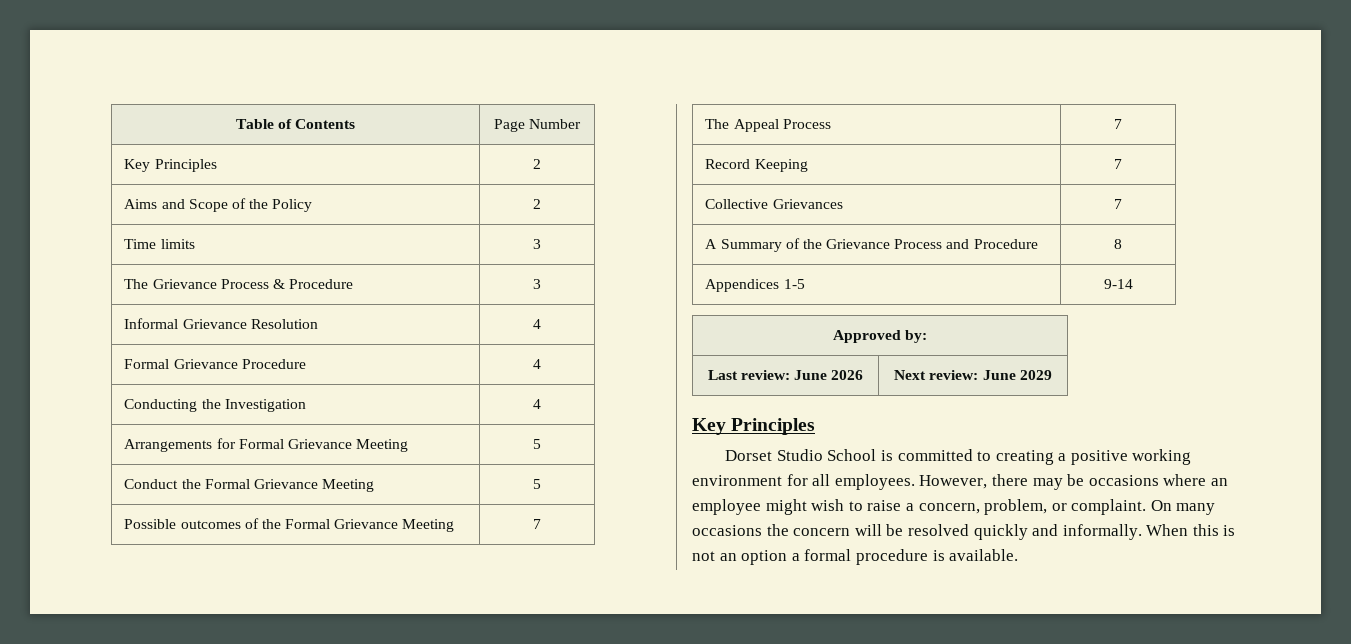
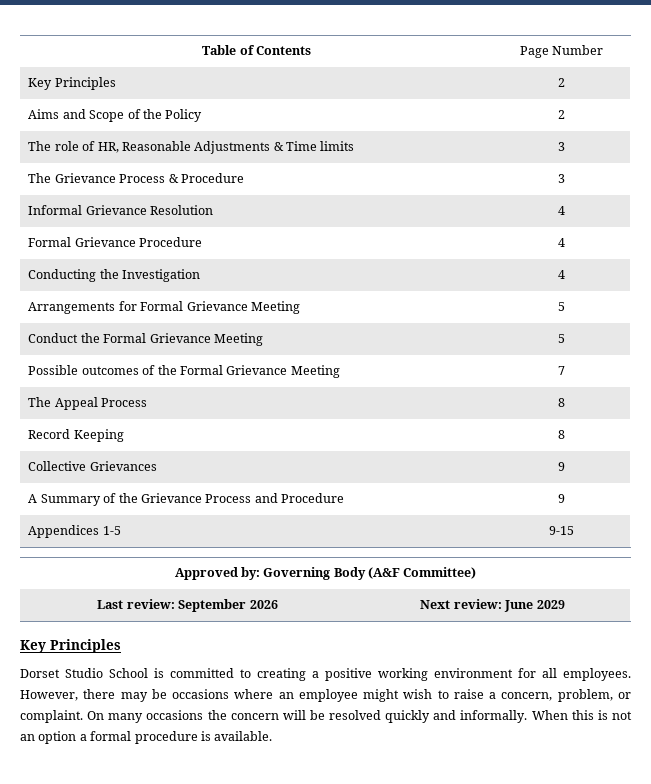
- Time limits | 3
+ The role of HR, Reasonable Adjustments & Time limits | 3
- The Appeal Process | 7
+ The Appeal Process | 8
- Record Keeping | 7
+ Record Keeping | 8
- Collective Grievances | 7
+ Collective Grievances | 9
- A Summary of the Grievance Process and Procedure | 8
+ A Summary of the Grievance Process and Procedure | 9
- Appendices 1-5 | 9-14
+ Appendices 1-5 | 9-15
- Approved by:
+ Approved by: Governing Body (A&F Committee)
- Last review: June 2026 | Next review: June 2029
+ Last review: September 2026 | Next review: June 2029

